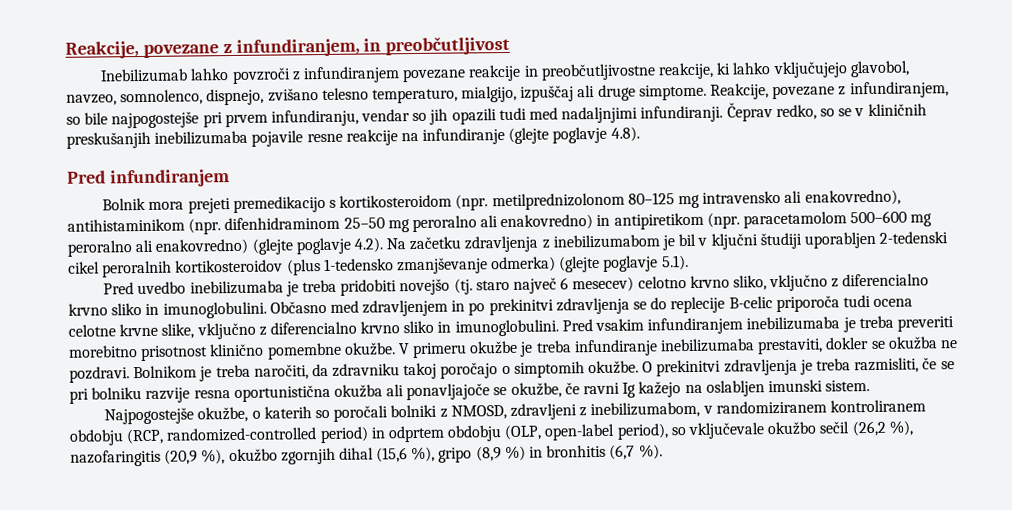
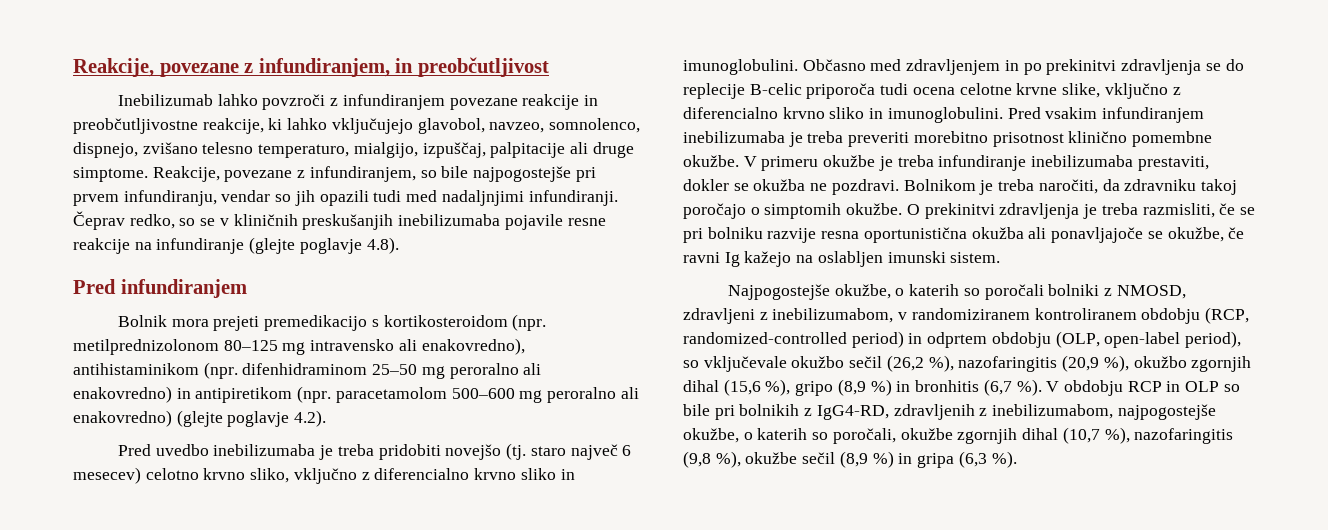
- Inebilizumab lahko povzroči z infundiranjem povezane reakcije in preobčutljivostne reakcije, ki lahko vključujejo glavobol, navzeo, somnolenco, dispnejo, zvišano telesno temperaturo, mialgijo, izpuščaj ali druge simptome.
+ Inebilizumab lahko povzroči z infundiranjem povezane reakcije in preobčutljivostne reakcije, ki lahko vključujejo glavobol, navzeo, somnolenco, dispnejo, zvišano telesno temperaturo, mialgijo, izpuščaj, palpitacije ali druge simptome.
- Bolnik mora prejeti premedikacijo s kortikosteroidom (npr. metilprednizolonom 80–125 mg intravensko ali enakovredno), antihistaminikom (npr. difenhidraminom 25–50 mg peroralno ali enakovredno) in antipiretikom (npr. paracetamolom 500–600 mg peroralno ali enakovredno) (glejte poglavje 4.2). Na začetku zdravljenja z inebilizumabom je bil v ključni študiji uporabljen 2-tedenski cikel peroralnih kortikosteroidov (plus 1-tedensko zmanjševanje odmerka) (glejte poglavje 5.1).
+ Bolnik mora prejeti premedikacijo s kortikosteroidom (npr. metilprednizolonom 80–125 mg intravensko ali enakovredno), antihistaminikom (npr. difenhidraminom 25–50 mg peroralno ali enakovredno) in antipiretikom (npr. paracetamolom 500–600 mg peroralno ali enakovredno) (glejte poglavje 4.2).
+ V obdobju RCP in OLP so bile pri bolnikih z IgG4-RD, zdravljenih z inebilizumabom, najpogostejše okužbe, o katerih so poročali, okužbe zgornjih dihal (10,7 %), nazofaringitis (9,8 %), okužbe sečil (8,9 %) in gripa (6,3 %).

